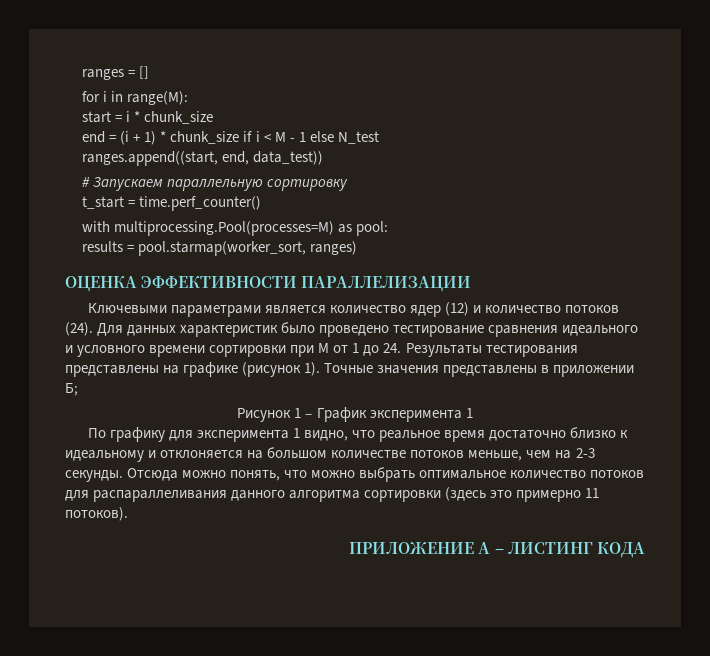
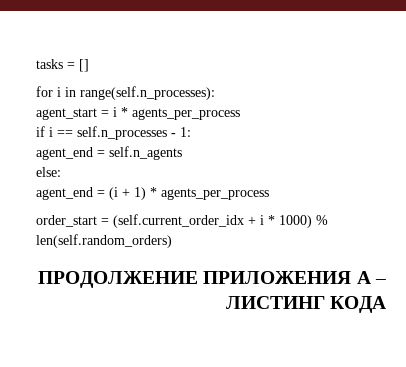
- ranges = []
+ tasks = []
- for i in range(M):
- start = i * chunk_size
- end = (i + 1) * chunk_size if i < M - 1 else N_test
- ranges.append((start, end, data_test))
- # Запускаем параллельную сортировку
- t_start = time.perf_counter()
- with multiprocessing.Pool(processes=M) as pool:
- results = pool.starmap(worker_sort, ranges)
- ОЦЕНКА ЭФФЕКТИВНОСТИ ПАРАЛЛЕЛИЗАЦИИ
- Ключевыми параметрами является количество ядер (12) и количество потоков (24). Для данных характеристик было проведено тестирование сравнения идеального и условного времени сортировки при M от 1 до 24. Результаты тестирования представлены на графике (рисунок 1). Точные значения представлены в приложении Б;
- Рисунок 1 – График эксперимента 1
- По графику для эксперимента 1 видно, что реальное время достаточно близко к идеальному и отклоняется на большом количестве потоков меньше, чем на 2-3 секунды. Отсюда можно понять, что можно выбрать оптимальное количество потоков для распараллеливания данного алгоритма сортировки (здесь это примерно 11 потоков).
- ПРИЛОЖЕНИЕ А – ЛИСТИНГ КОДА
+ for i in range(self.n_processes):
+ agent_start = i * agents_per_process
+ if i == self.n_processes - 1:
+ agent_end = self.n_agents
+ else:
+ agent_end = (i + 1) * agents_per_process
+ order_start = (self.current_order_idx + i * 1000) % len(self.random_orders)
+ ПРОДОЛЖЕНИЕ ПРИЛОЖЕНИЯ А – ЛИСТИНГ КОДА

